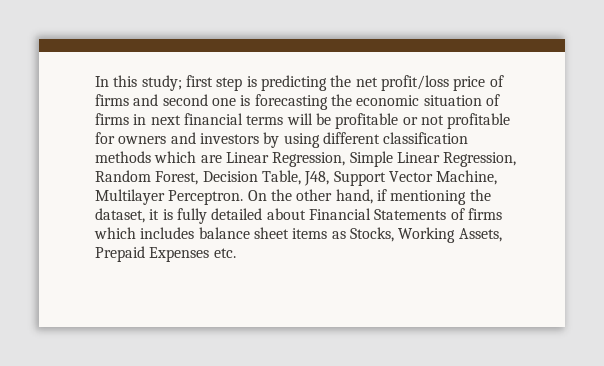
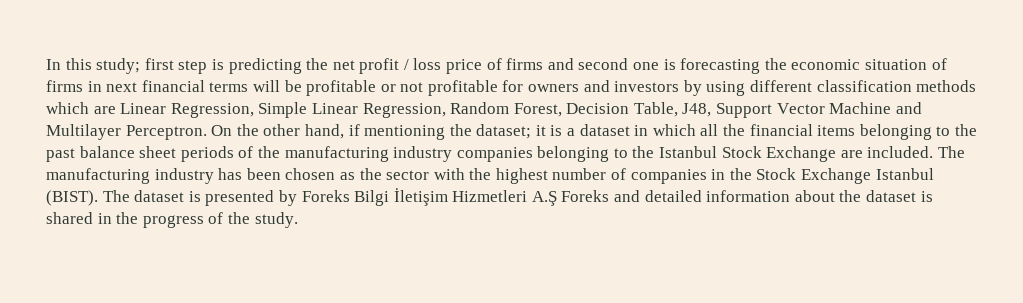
- In this study; first step is predicting the net profit/loss price of firms and second one is forecasting the economic situation of firms in next financial terms will be profitable or not profitable for owners and investors by using different classification methods which are Linear Regression, Simple Linear Regression, Random Forest, Decision Table, J48, Support Vector Machine, Multilayer Perceptron.
+ In this study; first step is predicting the net profit / loss price of firms and second one is forecasting the economic situation of firms in next financial terms will be profitable or not profitable for owners and investors by using different classification methods which are Linear Regression, Simple Linear Regression, Random Forest, Decision Table, J48, Support Vector Machine and Multilayer Perceptron.
- On the other hand, if mentioning the dataset, it is fully detailed about Financial Statements of firms which includes balance sheet items as Stocks, Working Assets, Prepaid Expenses etc.
+ On the other hand, if mentioning the dataset; it is a dataset in which all the financial items belonging to the past balance sheet periods of the manufacturing industry companies belonging to the Istanbul Stock Exchange are included. The manufacturing industry has been chosen as the sector with the highest number of companies in the Stock Exchange Istanbul (BIST). The dataset is presented by Foreks Bilgi İletişim Hizmetleri A.Ş Foreks and detailed information about the dataset is shared in the progress of the study.

